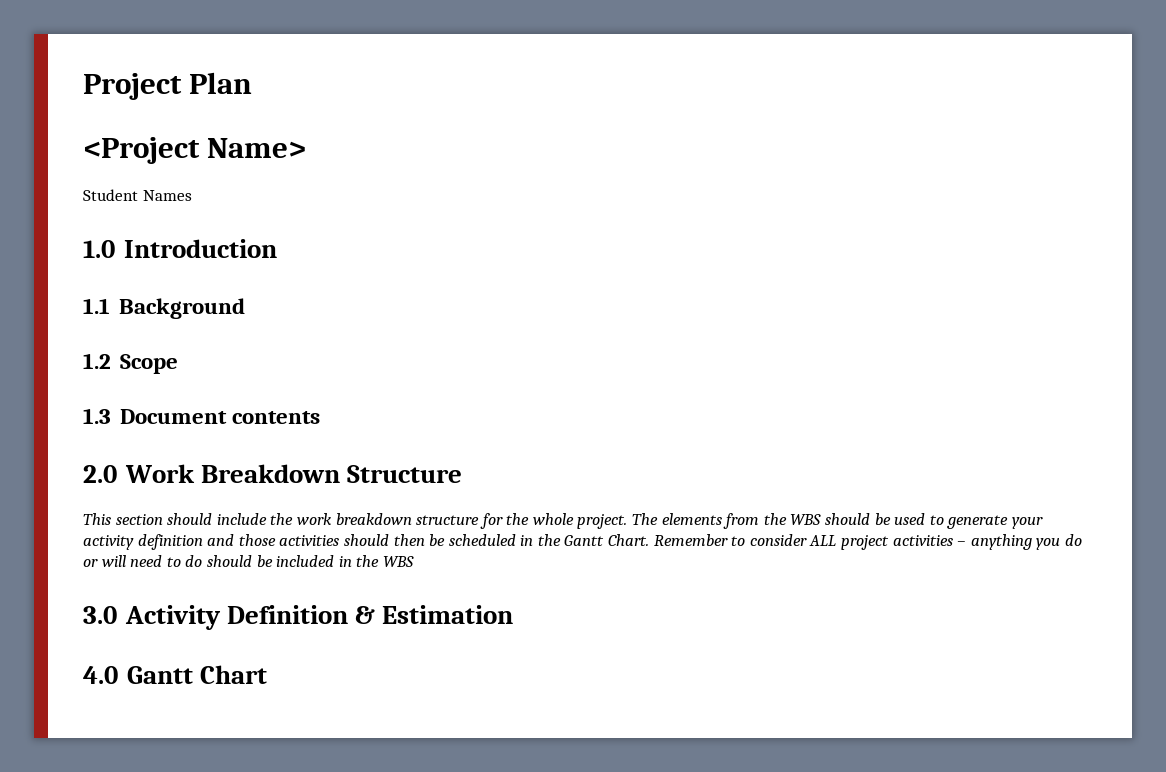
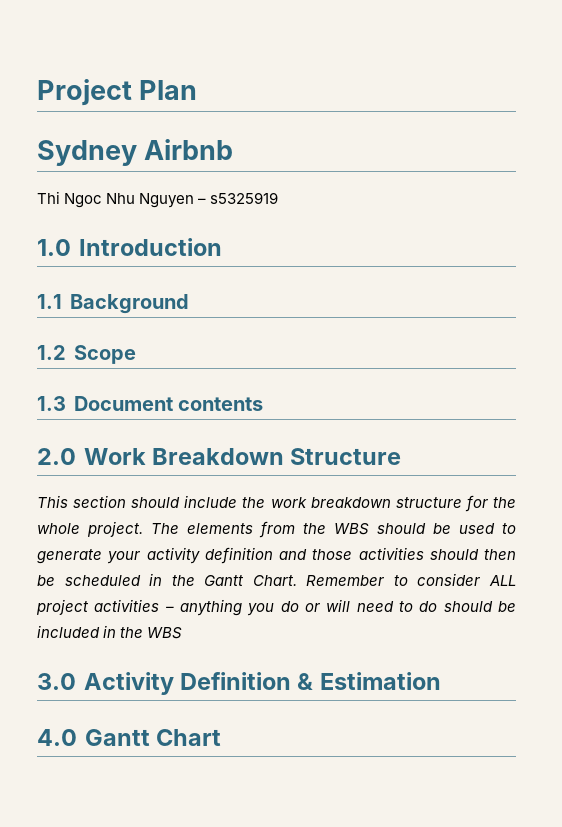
- <Project Name>
- Student Names
+ Sydney Airbnb
+ Thi Ngoc Nhu Nguyen – s5325919

